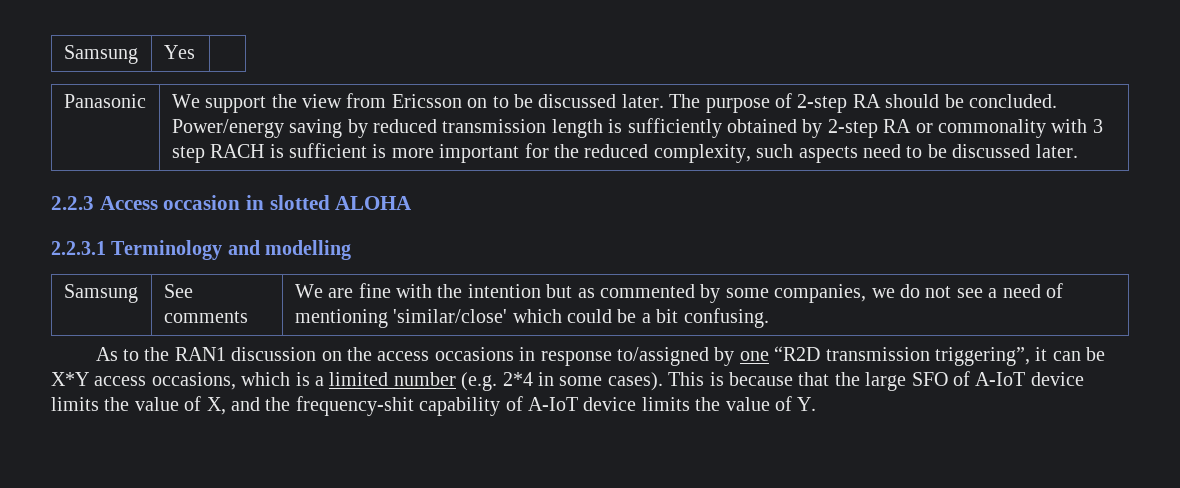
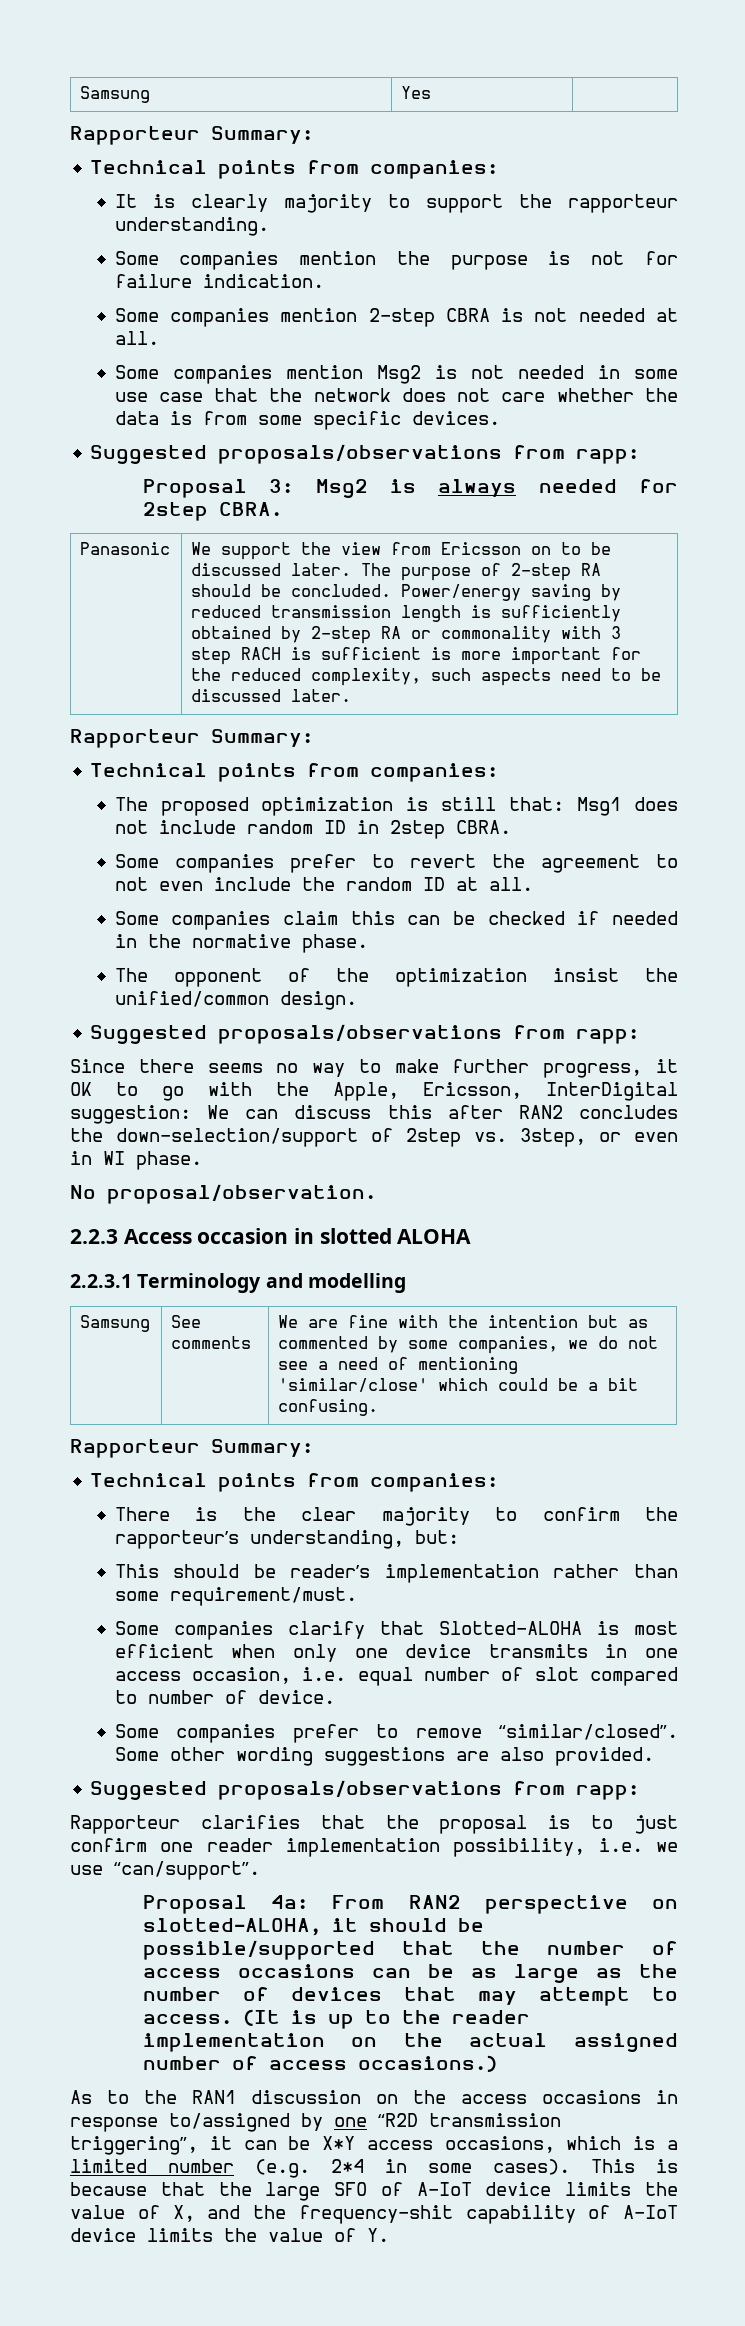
  Samsung | Yes |
+ Rapporteur Summary:
+ Technical points from companies:
+ It is clearly majority to support the rapporteur understanding.
+ Some companies mention the purpose is not for failure indication.
+ Some companies mention 2-step CBRA is not needed at all.
+ Some companies mention Msg2 is not needed in some use case that the network does not care whether the data is from some specific devices.
+ Suggested proposals/observations from rapp:
+ Proposal 3: Msg2 is always needed for 2step CBRA.
  Power/energy saving by reduced transmission length is sufficiently obtained by 2-step RA or commonality with 3 step RACH is sufficient is more important for the reduced complexity, such aspects need to be discussed later.
+ Rapporteur Summary:
+ Technical points from companies:
+ The proposed optimization is still that: Msg1 does not include random ID in 2step CBRA.
+ Some companies prefer to revert the agreement to not even include the random ID at all.
+ Some companies claim this can be checked if needed in the normative phase.
+ The opponent of the optimization insist the unified/common design.
+ Suggested proposals/observations from rapp:
+ Since there seems no way to make further progress, it OK to go with the Apple, Ericsson, InterDigital suggestion: We can discuss this after RAN2 concludes the down-selection/support of 2step vs. 3step, or even in WI phase.
+ No proposal/observation.
  Samsung | See comments | We are fine with the intention but as commented by some companies, we do not see a need of mentioning 'similar/close' which could be a bit confusing.
+ Rapporteur Summary:
+ Technical points from companies:
+ There is the clear majority to confirm the rapporteur’s understanding, but:
+ This should be reader’s implementation rather than some requirement/must.
+ Some companies clarify that Slotted-ALOHA is most efficient when only one device transmits in one access occasion, i.e. equal number of slot compared to number of device.
+ Some companies prefer to remove “similar/closed”. Some other wording suggestions are also provided.
+ Suggested proposals/observations from rapp:
+ Rapporteur clarifies that the proposal is to just confirm one reader implementation possibility, i.e. we use “can/support”.
+ Proposal 4a: From RAN2 perspective on slotted-ALOHA, it should be possible/supported that the number of access occasions can be as large as the number of devices that may attempt to access. (It is up to the reader implementation on the actual assigned number of access occasions.)

